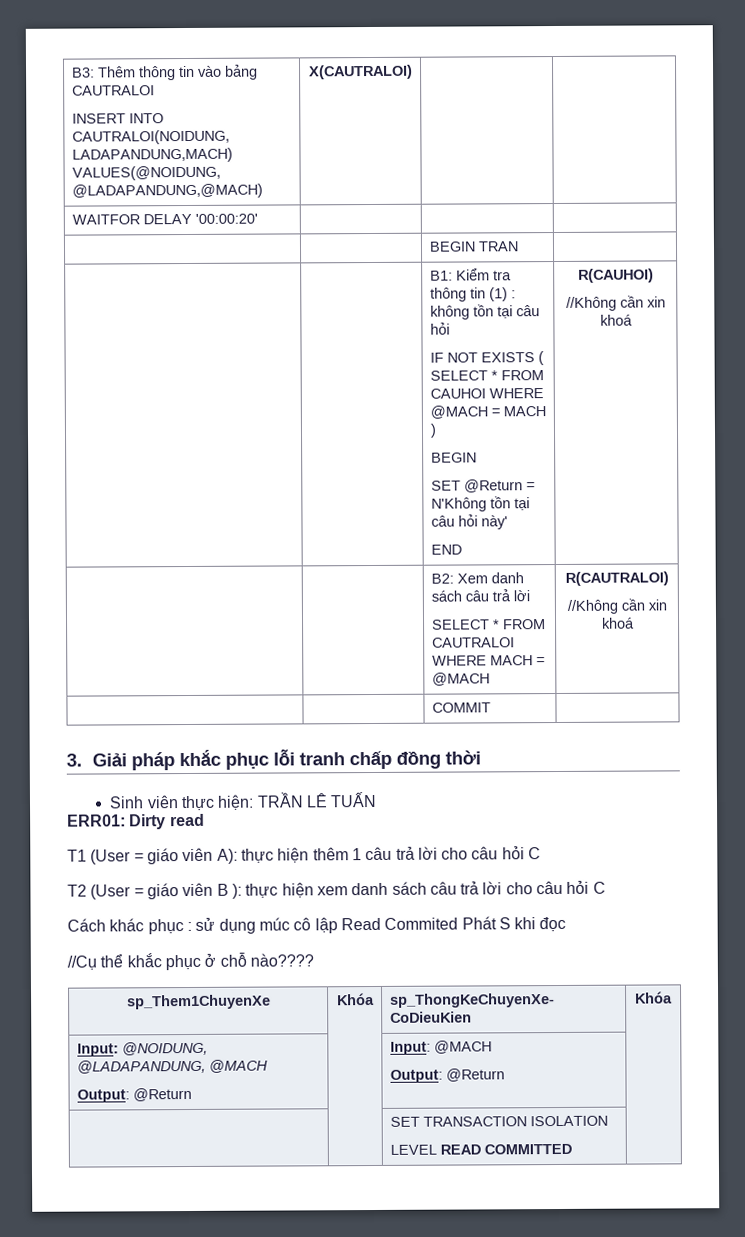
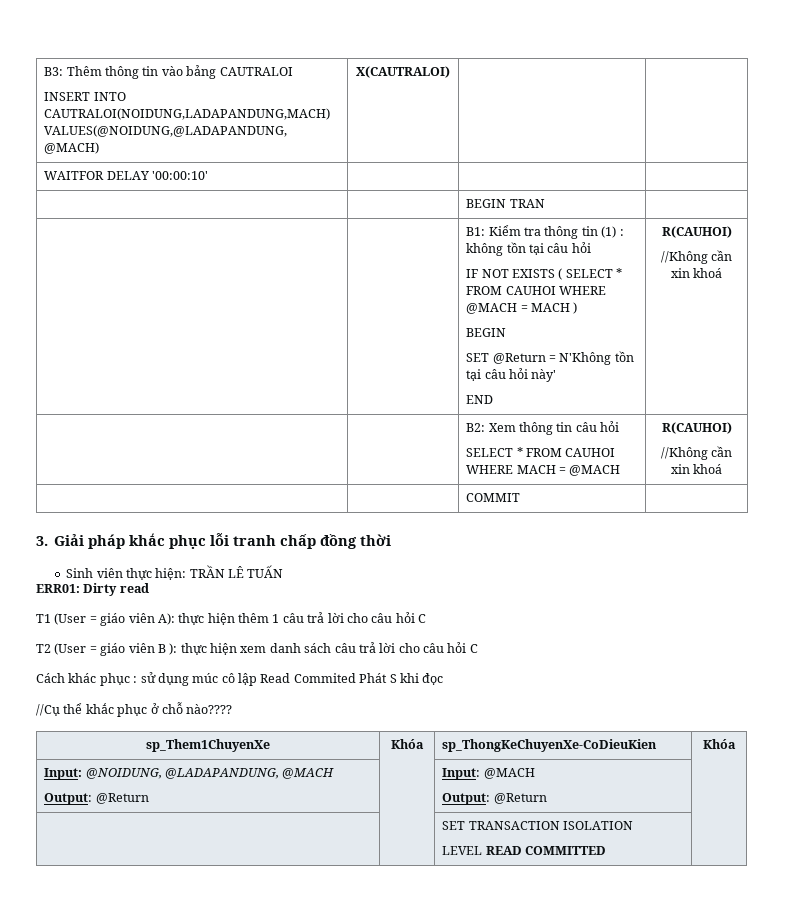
- WAITFOR DELAY '00:00:20' | | |
+ WAITFOR DELAY '00:00:10' | | |
- | | B2: Xem danh sách câu trả lời
- SELECT * FROM CAUTRALOI WHERE MACH = @MACH | R(CAUTRALOI)
+ | | B2: Xem thông tin câu hỏi
+ SELECT * FROM CAUHOI WHERE MACH = @MACH | R(CAUHOI)

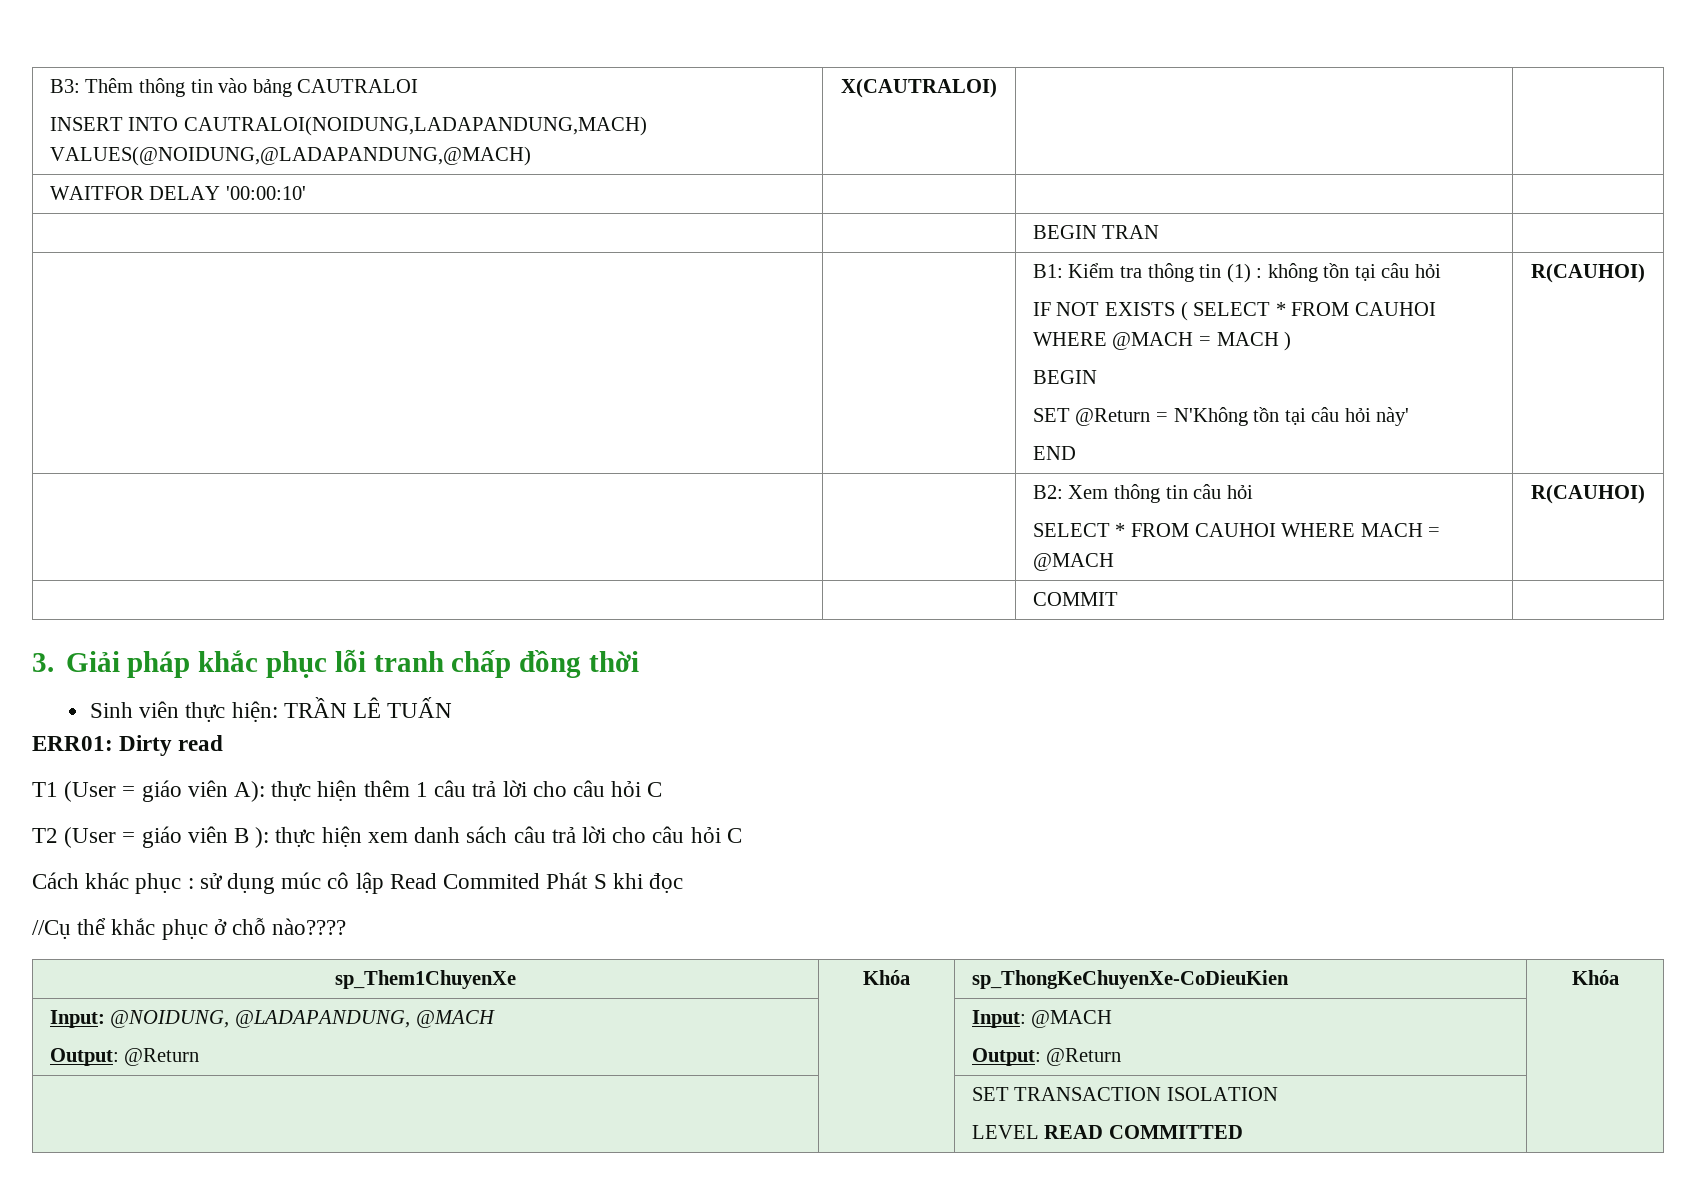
  END | R(CAUHOI)
- //Không cần xin khoá
  | | B2: Xem thông tin câu hỏi
  SELECT * FROM CAUHOI WHERE MACH = @MACH | R(CAUHOI)
- //Không cần xin khoá

